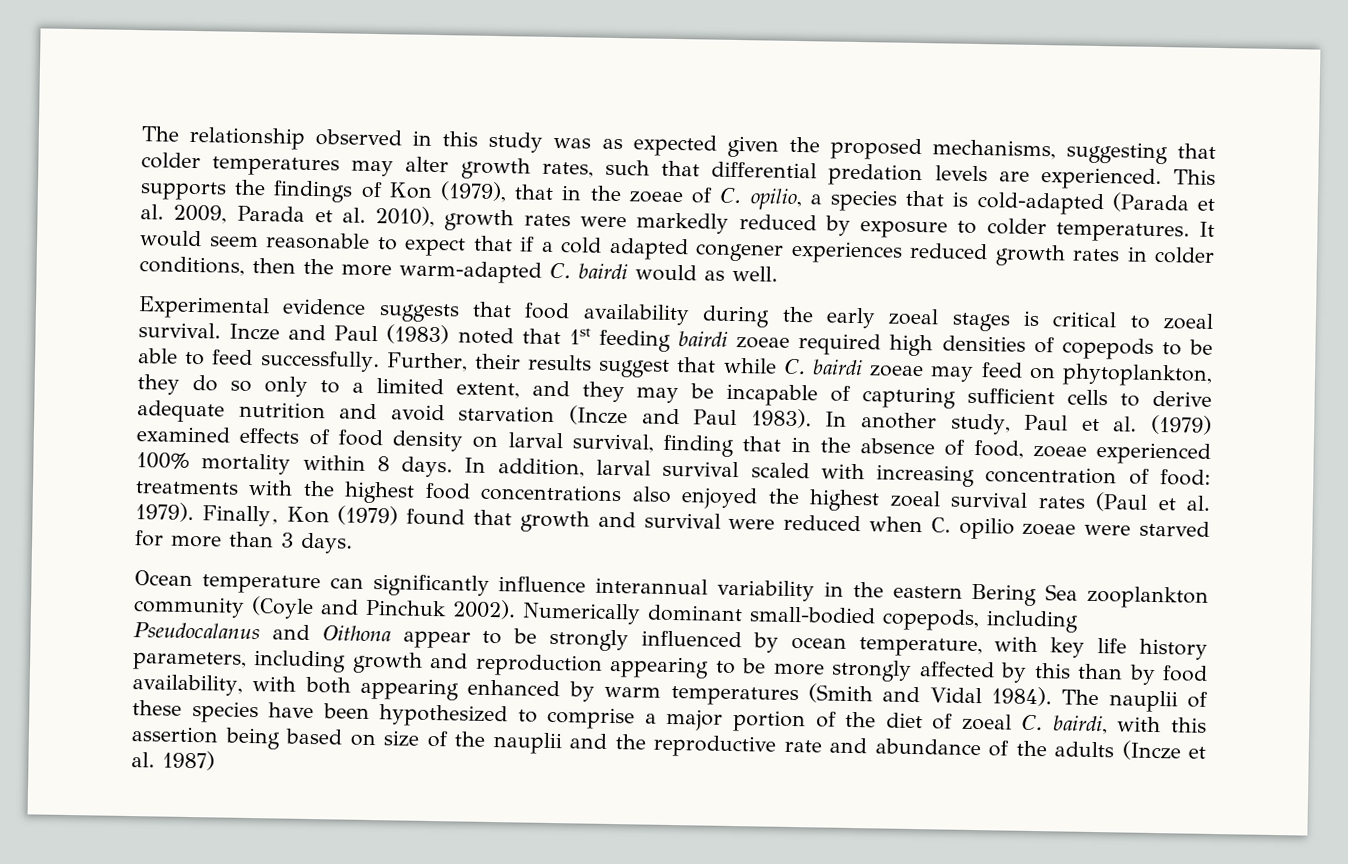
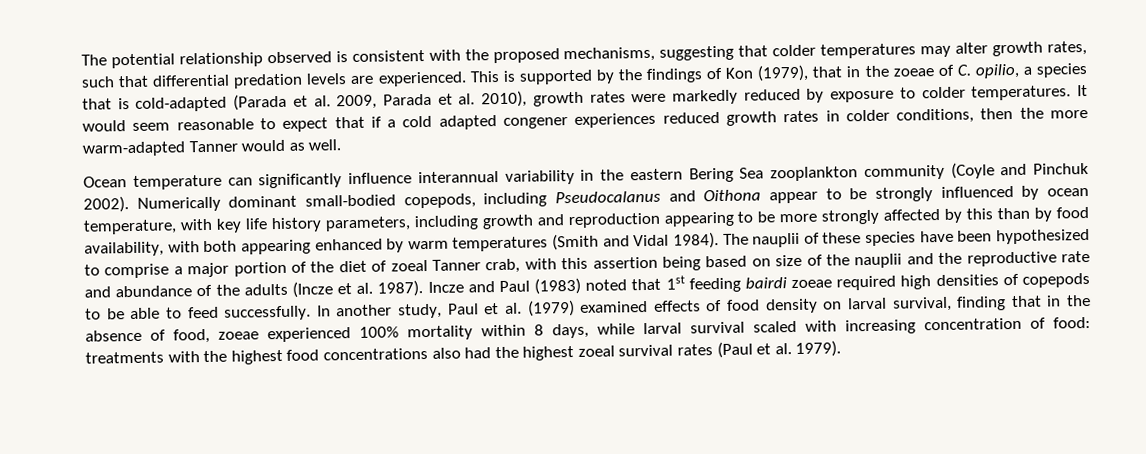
- The relationship observed in this study was as expected given the proposed mechanisms, suggesting that colder temperatures may alter growth rates, such that differential predation levels are experienced.
+ The potential relationship observed is consistent with the proposed mechanisms, suggesting that colder temperatures may alter growth rates, such that differential predation levels are experienced.
- This supports the findings of Kon (1979), that in the zoeae of C. opilio, a species that is cold-adapted (Parada et al. 2009, Parada et al. 2010), growth rates were markedly reduced by exposure to colder temperatures.
+ This is supported by the findings of Kon (1979), that in the zoeae of C. opilio, a species that is cold-adapted (Parada et al. 2009, Parada et al. 2010), growth rates were markedly reduced by exposure to colder temperatures.
- It would seem reasonable to expect that if a cold adapted congener experiences reduced growth rates in colder conditions, then the more warm-adapted C. bairdi would as well.
+ It would seem reasonable to expect that if a cold adapted congener experiences reduced growth rates in colder conditions, then the more warm-adapted Tanner would as well.
- Experimental evidence suggests that food availability during the early zoeal stages is critical to zoeal survival. Incze and Paul (1983) noted that 1st feeding bairdi zoeae required high densities of copepods to be able to feed successfully. Further, their results suggest that while C. bairdi zoeae may feed on phytoplankton, they do so only to a limited extent, and they may be incapable of capturing sufficient cells to derive adequate nutrition and avoid starvation (Incze and Paul 1983). In another study, Paul et al. (1979) examined effects of food density on larval survival, finding that in the absence of food, zoeae experienced 100% mortality within 8 days. In addition, larval survival scaled with increasing concentration of food: treatments with the highest food concentrations also enjoyed the highest zoeal survival rates (Paul et al. 1979). Finally, Kon (1979) found that growth and survival were reduced when C. opilio zoeae were starved for more than 3 days.
- The nauplii of these species have been hypothesized to comprise a major portion of the diet of zoeal C. bairdi, with this assertion being based on size of the nauplii and the reproductive rate and abundance of the adults (Incze et al. 1987)
+ The nauplii of these species have been hypothesized to comprise a major portion of the diet of zoeal Tanner crab, with this assertion being based on size of the nauplii and the reproductive rate and abundance of the adults (Incze et al. 1987). Incze and Paul (1983) noted that 1st feeding bairdi zoeae required high densities of copepods to be able to feed successfully. In another study, Paul et al. (1979) examined effects of food density on larval survival, finding that in the absence of food, zoeae experienced 100% mortality within 8 days, while larval survival scaled with increasing concentration of food: treatments with the highest food concentrations also had the highest zoeal survival rates (Paul et al. 1979).

